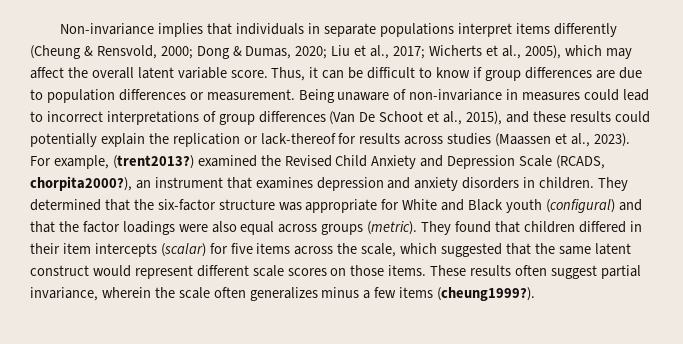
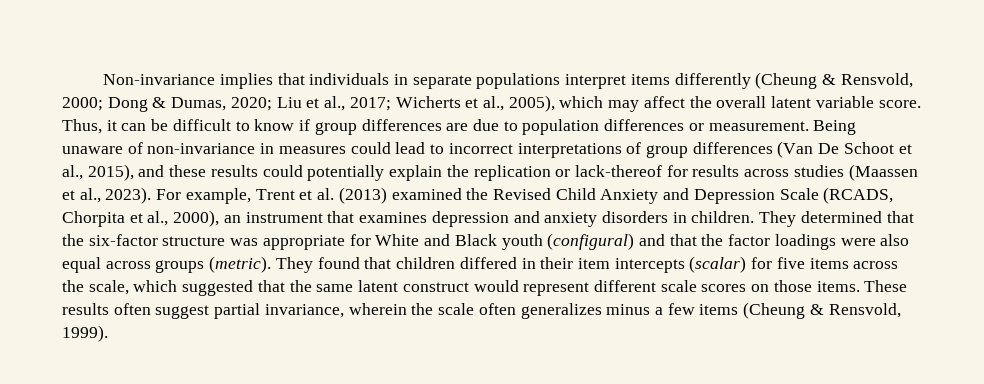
- For example, (trent2013?) examined the Revised Child Anxiety and Depression Scale (RCADS, chorpita2000?), an instrument that examines depression and anxiety disorders in children.
+ For example, Trent et al. (2013) examined the Revised Child Anxiety and Depression Scale (RCADS, Chorpita et al., 2000), an instrument that examines depression and anxiety disorders in children.
- These results often suggest partial invariance, wherein the scale often generalizes minus a few items (cheung1999?).
+ These results often suggest partial invariance, wherein the scale often generalizes minus a few items (Cheung & Rensvold, 1999).

